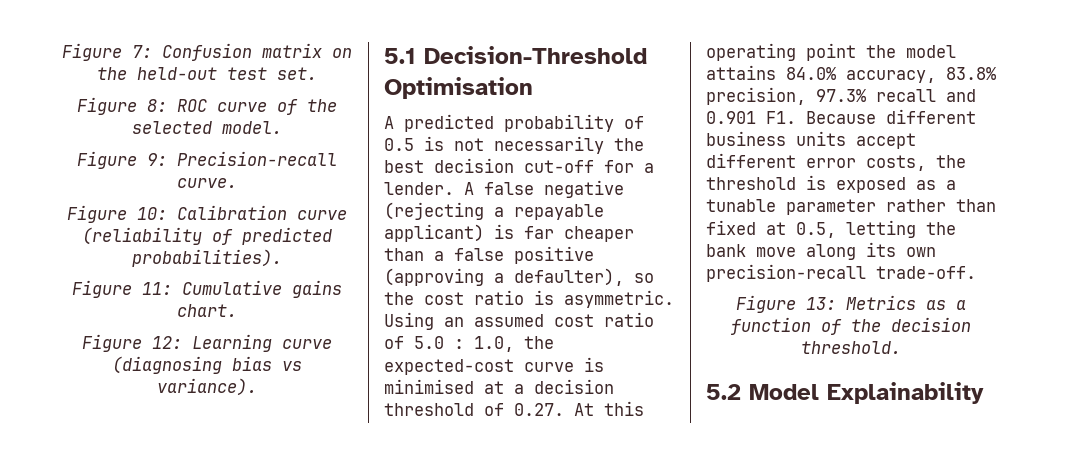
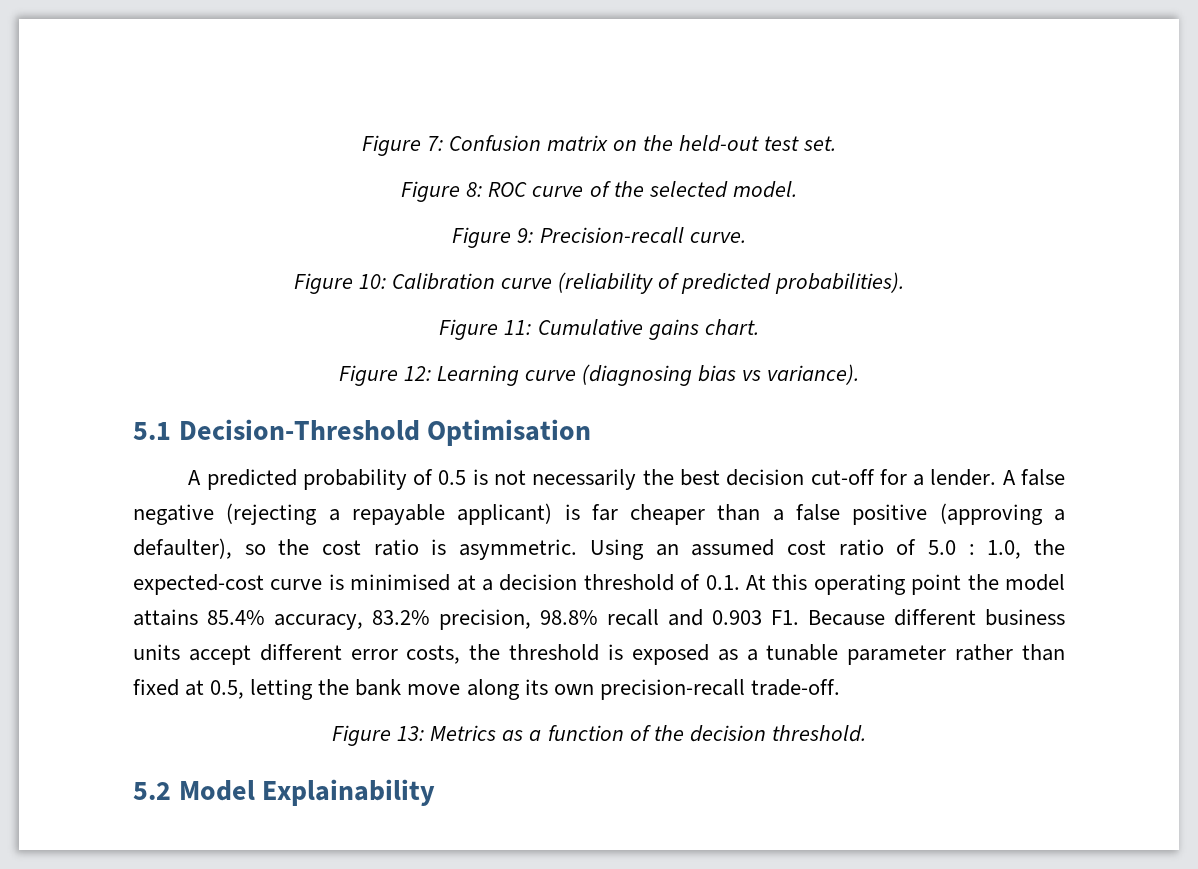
- Using an assumed cost ratio of 5.0 : 1.0, the expected-cost curve is minimised at a decision threshold of 0.27. At this operating point the model attains 84.0% accuracy, 83.8% precision, 97.3% recall and 0.901 F1. Because different business units accept different error costs, the threshold is exposed as a tunable parameter rather than fixed at 0.5, letting the bank move along its own precision-recall trade-off.
+ Using an assumed cost ratio of 5.0 : 1.0, the expected-cost curve is minimised at a decision threshold of 0.1. At this operating point the model attains 85.4% accuracy, 83.2% precision, 98.8% recall and 0.903 F1. Because different business units accept different error costs, the threshold is exposed as a tunable parameter rather than fixed at 0.5, letting the bank move along its own precision-recall trade-off.

